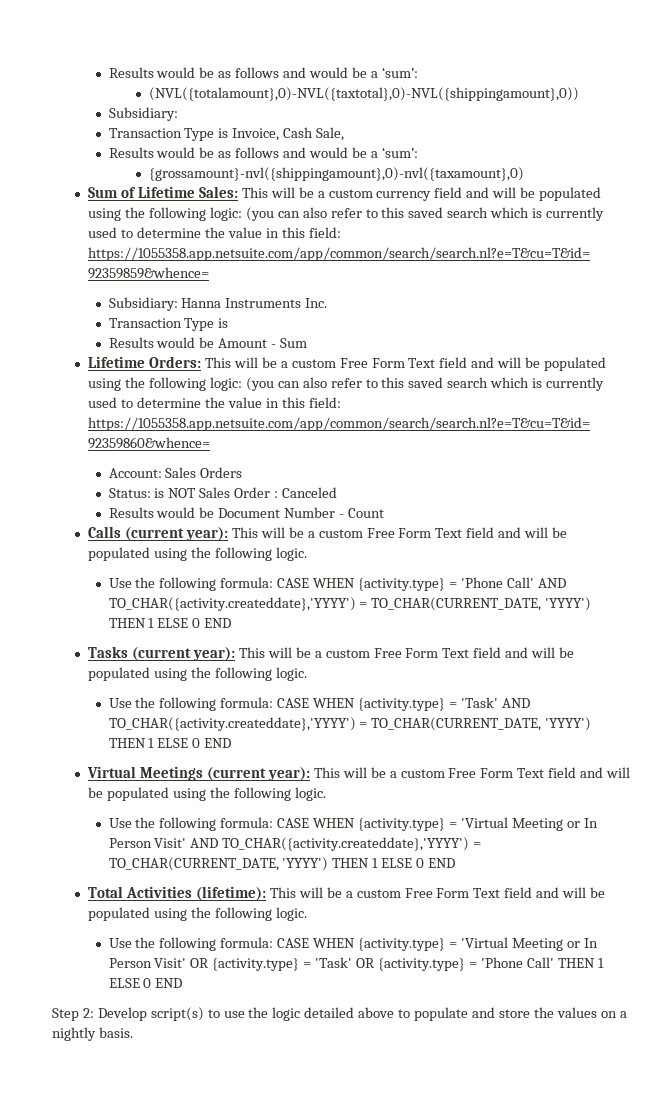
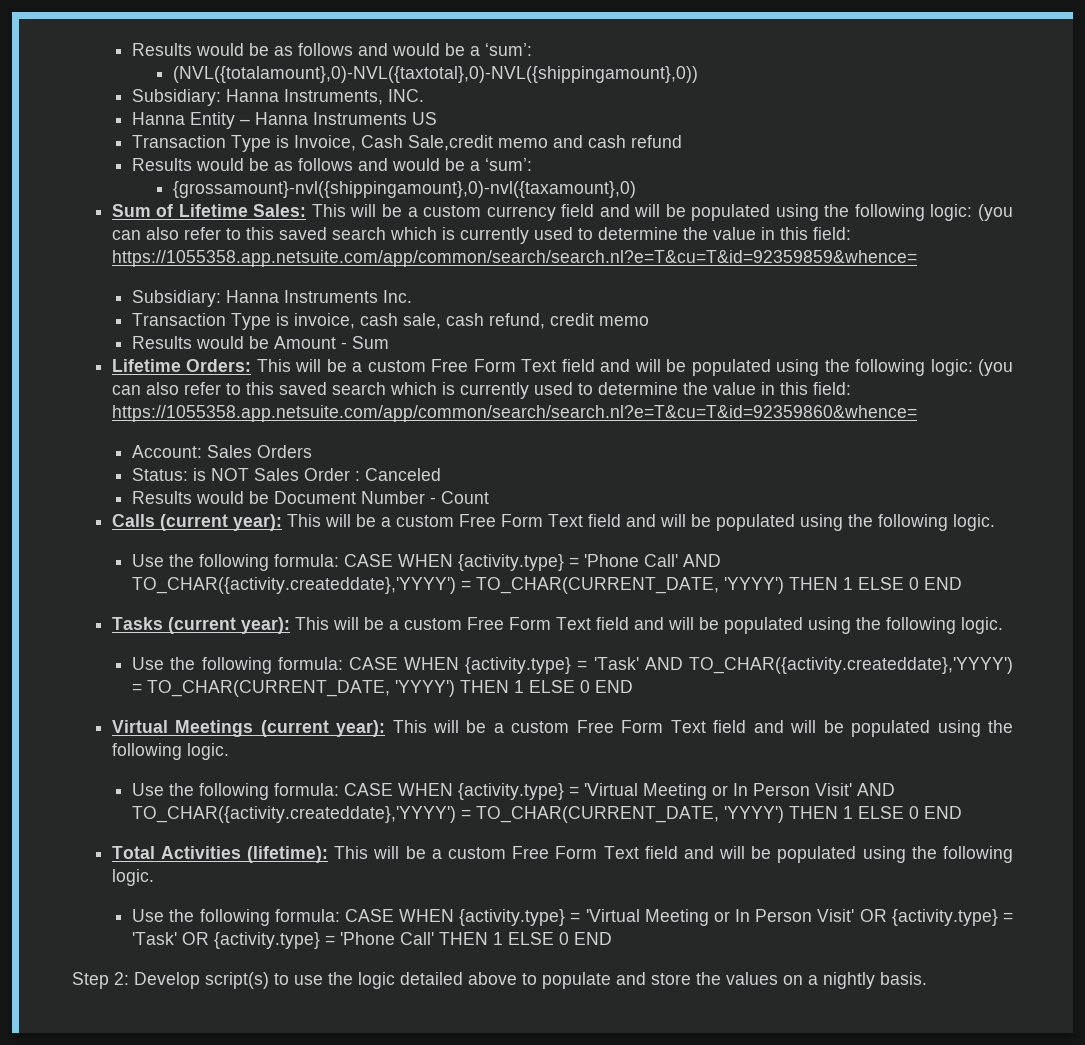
  (NVL({totalamount},0)-NVL({taxtotal},0)-NVL({shippingamount},0))
- Subsidiary:
+ Subsidiary: Hanna Instruments, INC.
+ Hanna Entity – Hanna Instruments US
- Transaction Type is Invoice, Cash Sale,
+ Transaction Type is Invoice, Cash Sale,credit memo and cash refund
  Subsidiary: Hanna Instruments Inc.
- Transaction Type is
+ Transaction Type is invoice, cash sale, cash refund, credit memo

